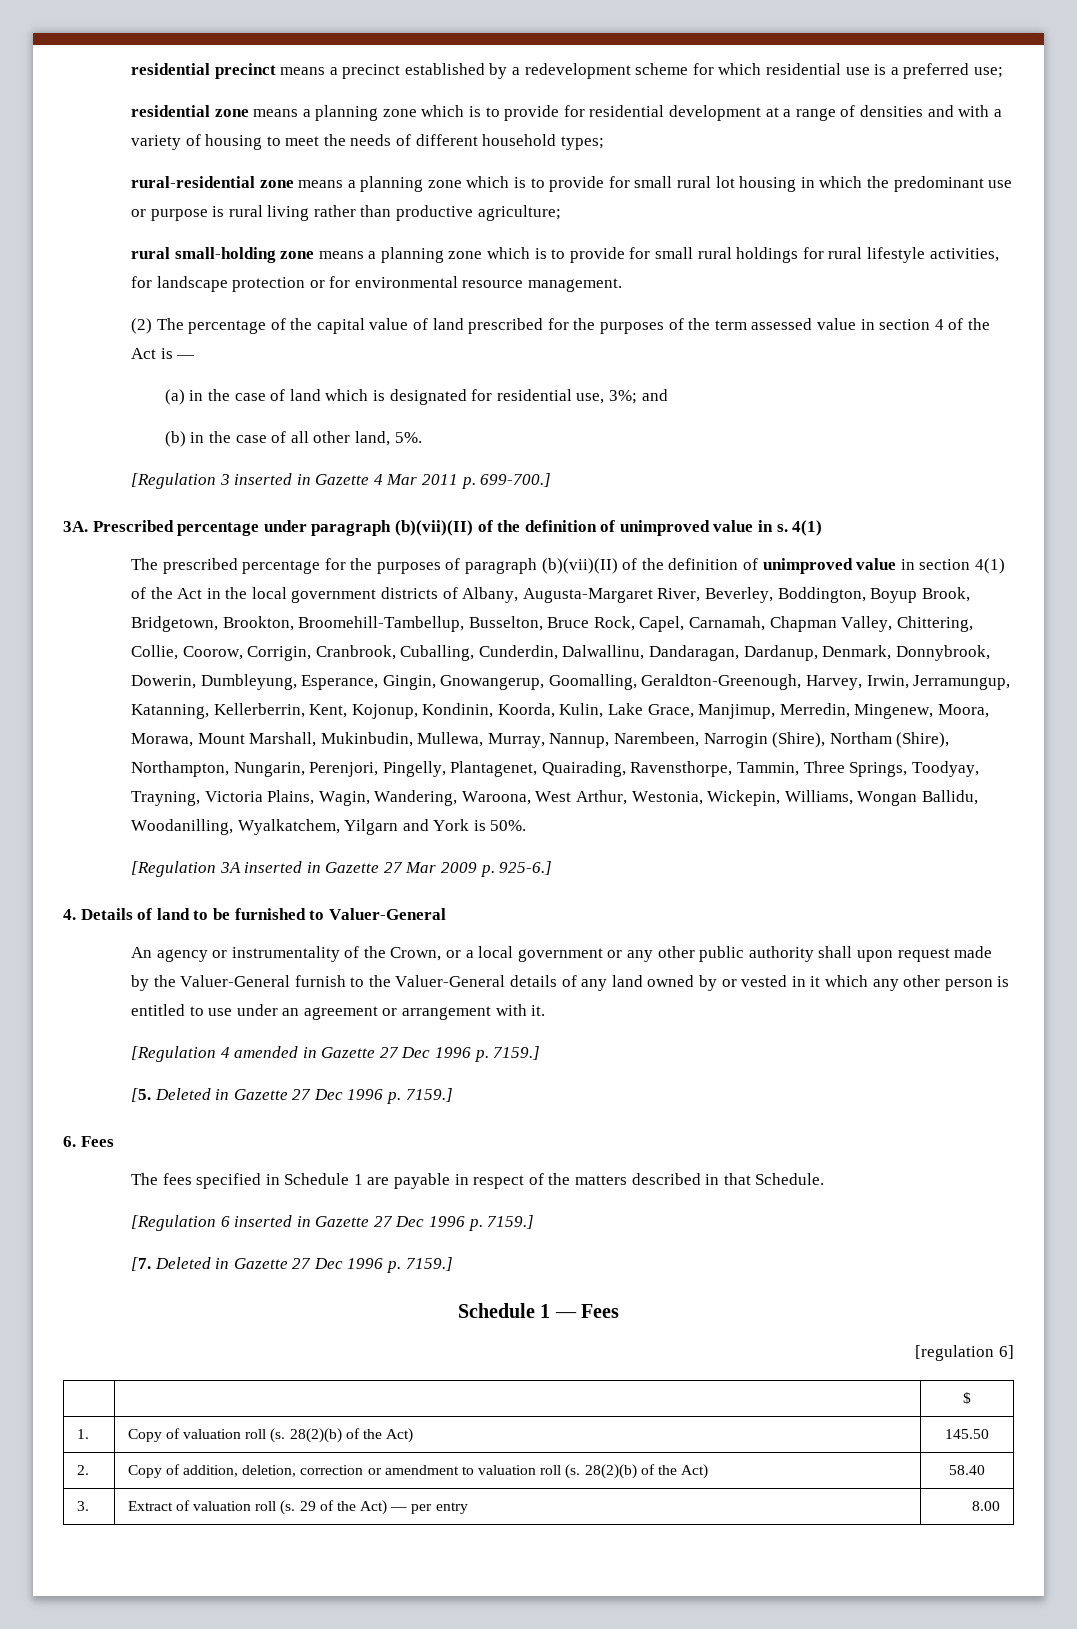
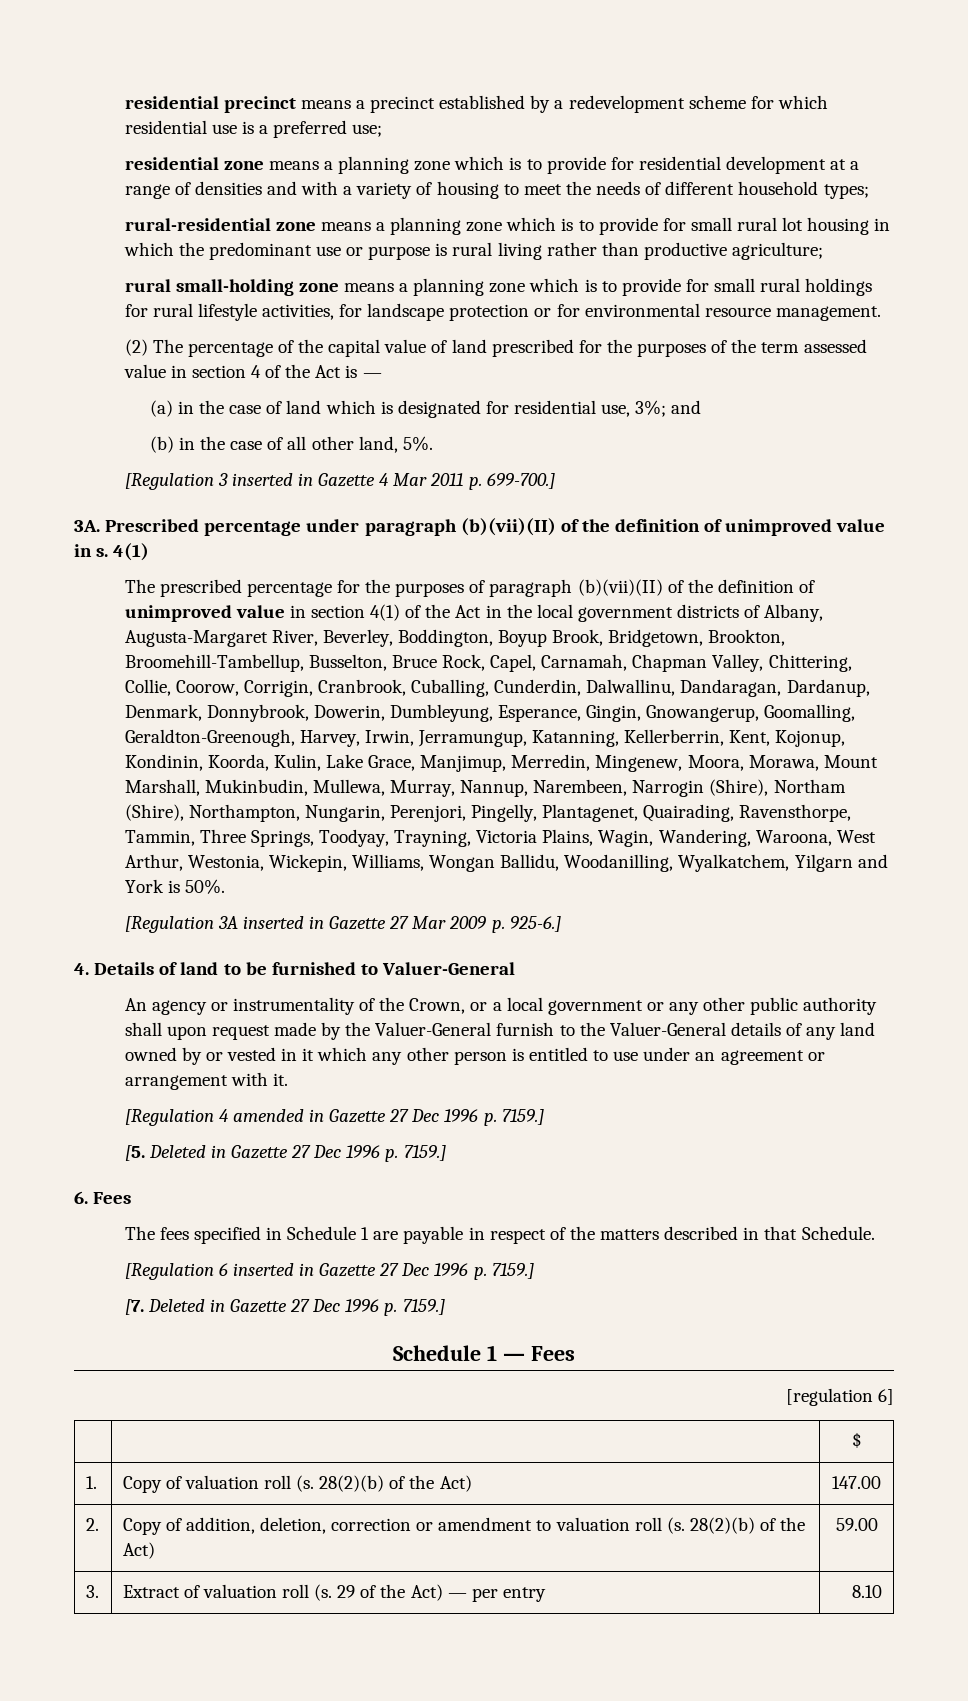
- 1. | Copy of valuation roll (s. 28(2)(b) of the Act) | 145.50
+ 1. | Copy of valuation roll (s. 28(2)(b) of the Act) | 147.00
- 2. | Copy of addition, deletion, correction or amendment to valuation roll (s. 28(2)(b) of the Act) | 58.40
+ 2. | Copy of addition, deletion, correction or amendment to valuation roll (s. 28(2)(b) of the Act) | 59.00
- 3. | Extract of valuation roll (s. 29 of the Act) — per entry | 8.00
+ 3. | Extract of valuation roll (s. 29 of the Act) — per entry | 8.10

